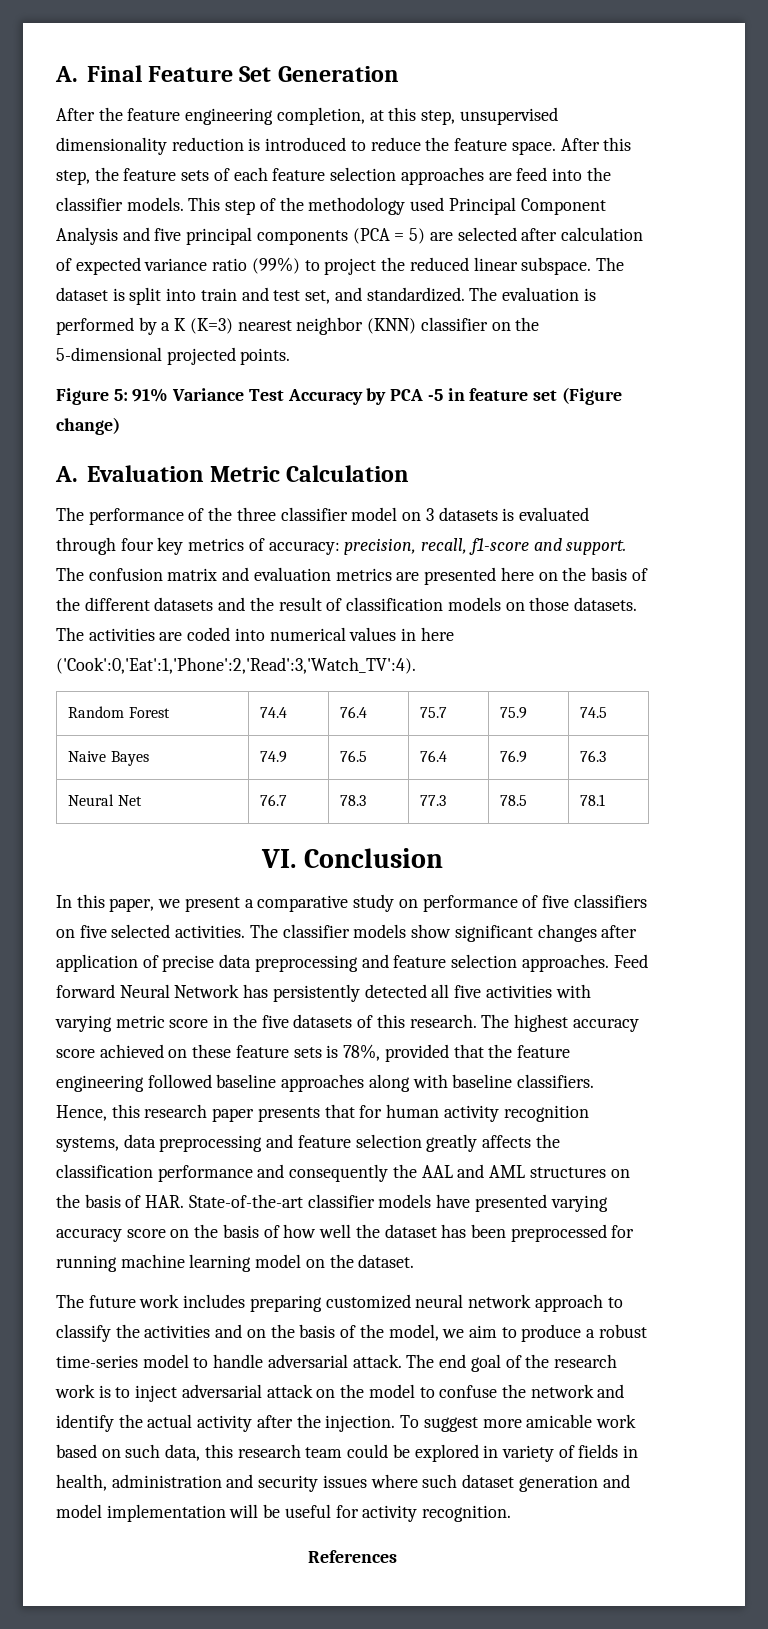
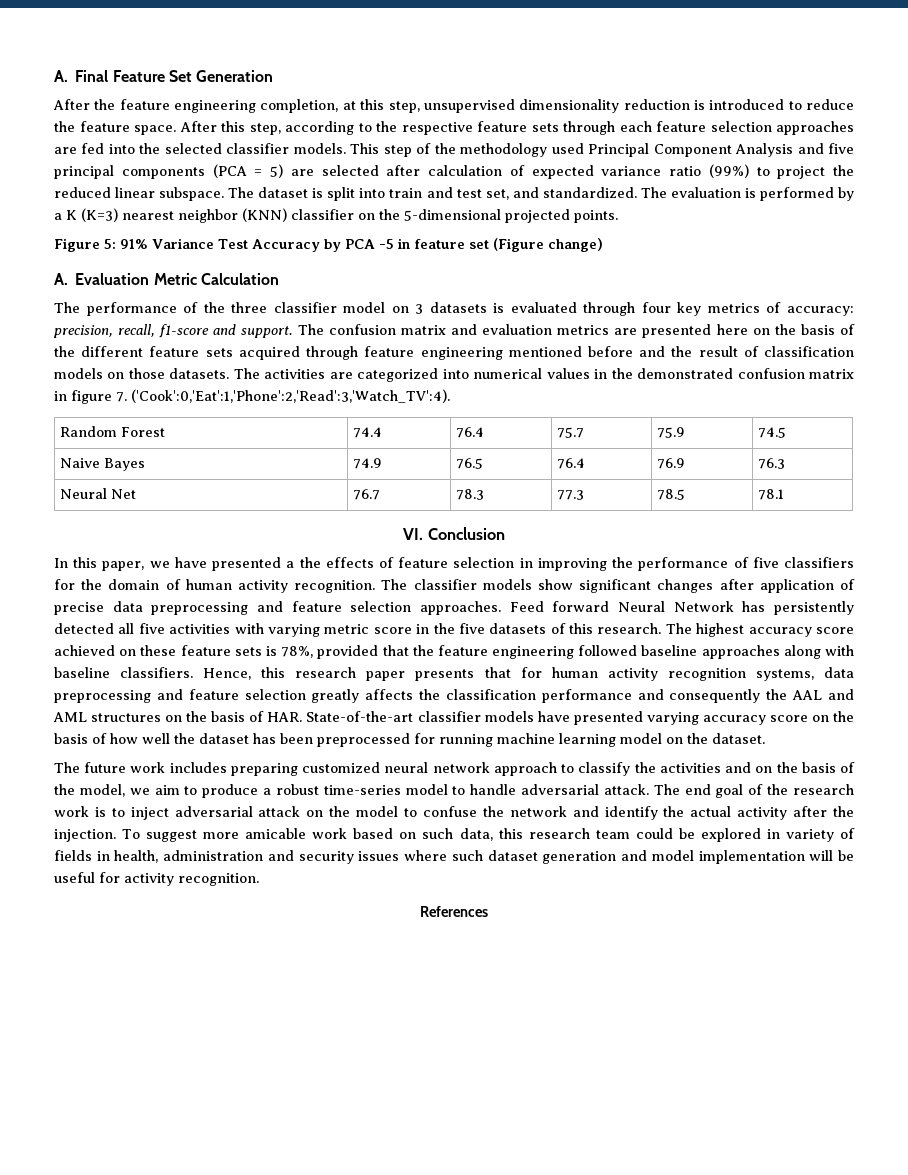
- After this step, the feature sets of each feature selection approaches are feed into the classifier models.
+ After this step, according to the respective feature sets through each feature selection approaches are fed into the selected classifier models.
- The confusion matrix and evaluation metrics are presented here on the basis of the different datasets and the result of classification models on those datasets.
+ The confusion matrix and evaluation metrics are presented here on the basis of the different feature sets acquired through feature engineering mentioned before and the result of classification models on those datasets.
- The activities are coded into numerical values in here ('Cook':0,'Eat':1,'Phone':2,'Read':3,'Watch_TV':4).
+ The activities are categorized into numerical values in the demonstrated confusion matrix in figure 7. ('Cook':0,'Eat':1,'Phone':2,'Read':3,'Watch_TV':4).
- In this paper, we present a comparative study on performance of five classifiers on five selected activities.
+ In this paper, we have presented a the effects of feature selection in improving the performance of five classifiers for the domain of human activity recognition.

